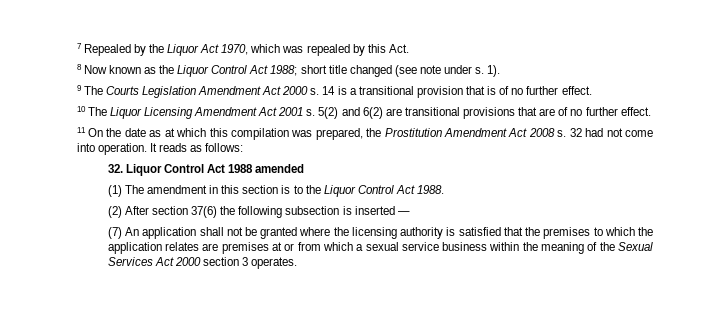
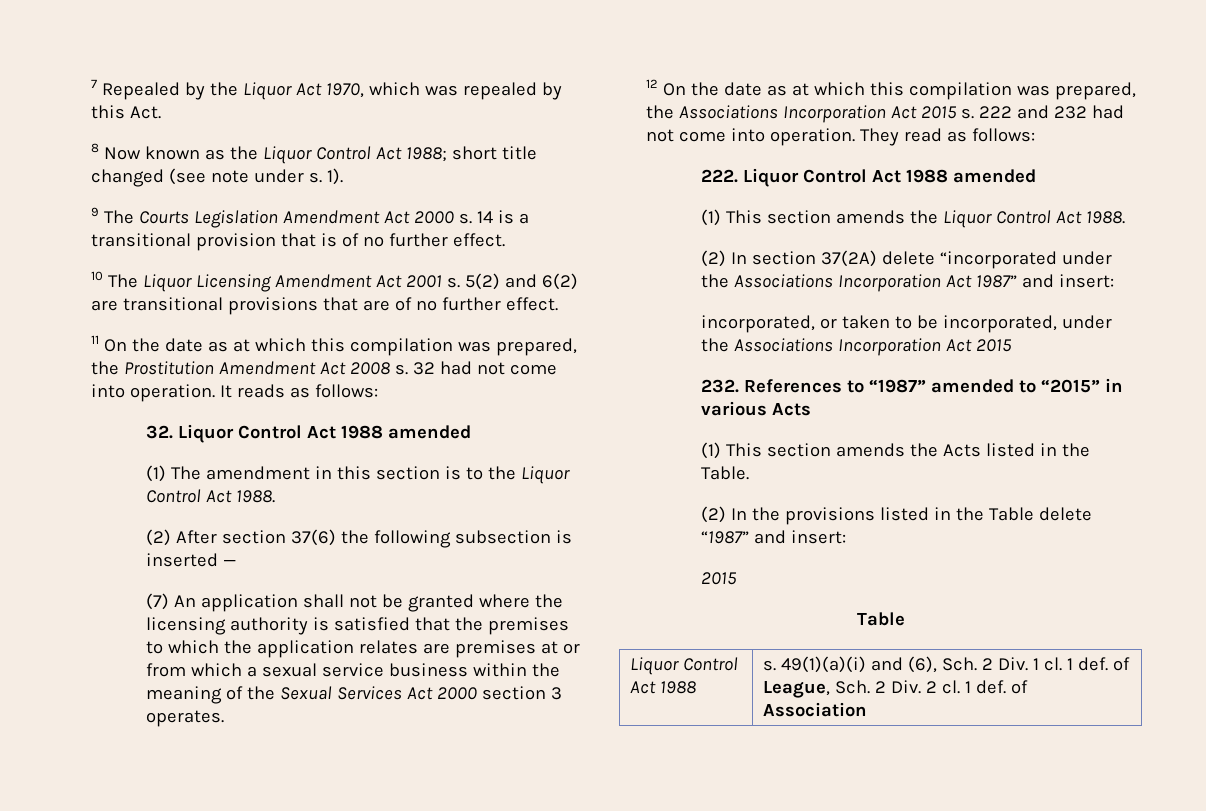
+ 12 On the date as at which this compilation was prepared, the Associations Incorporation Act 2015 s. 222 and 232 had not come into operation. They read as follows:
+ 222. Liquor Control Act 1988 amended
+ (1) This section amends the Liquor Control Act 1988.
+ (2) In section 37(2A) delete “incorporated under the Associations Incorporation Act 1987” and insert:
+ incorporated, or taken to be incorporated, under the Associations Incorporation Act 2015
+ 232. References to “1987” amended to “2015” in various Acts
+ (1) This section amends the Acts listed in the Table.
+ (2) In the provisions listed in the Table delete “1987” and insert:
+ 2015
+ Table
+ Liquor Control Act 1988 | s. 49(1)(a)(i) and (6), Sch. 2 Div. 1 cl. 1 def. of League, Sch. 2 Div. 2 cl. 1 def. of Association

